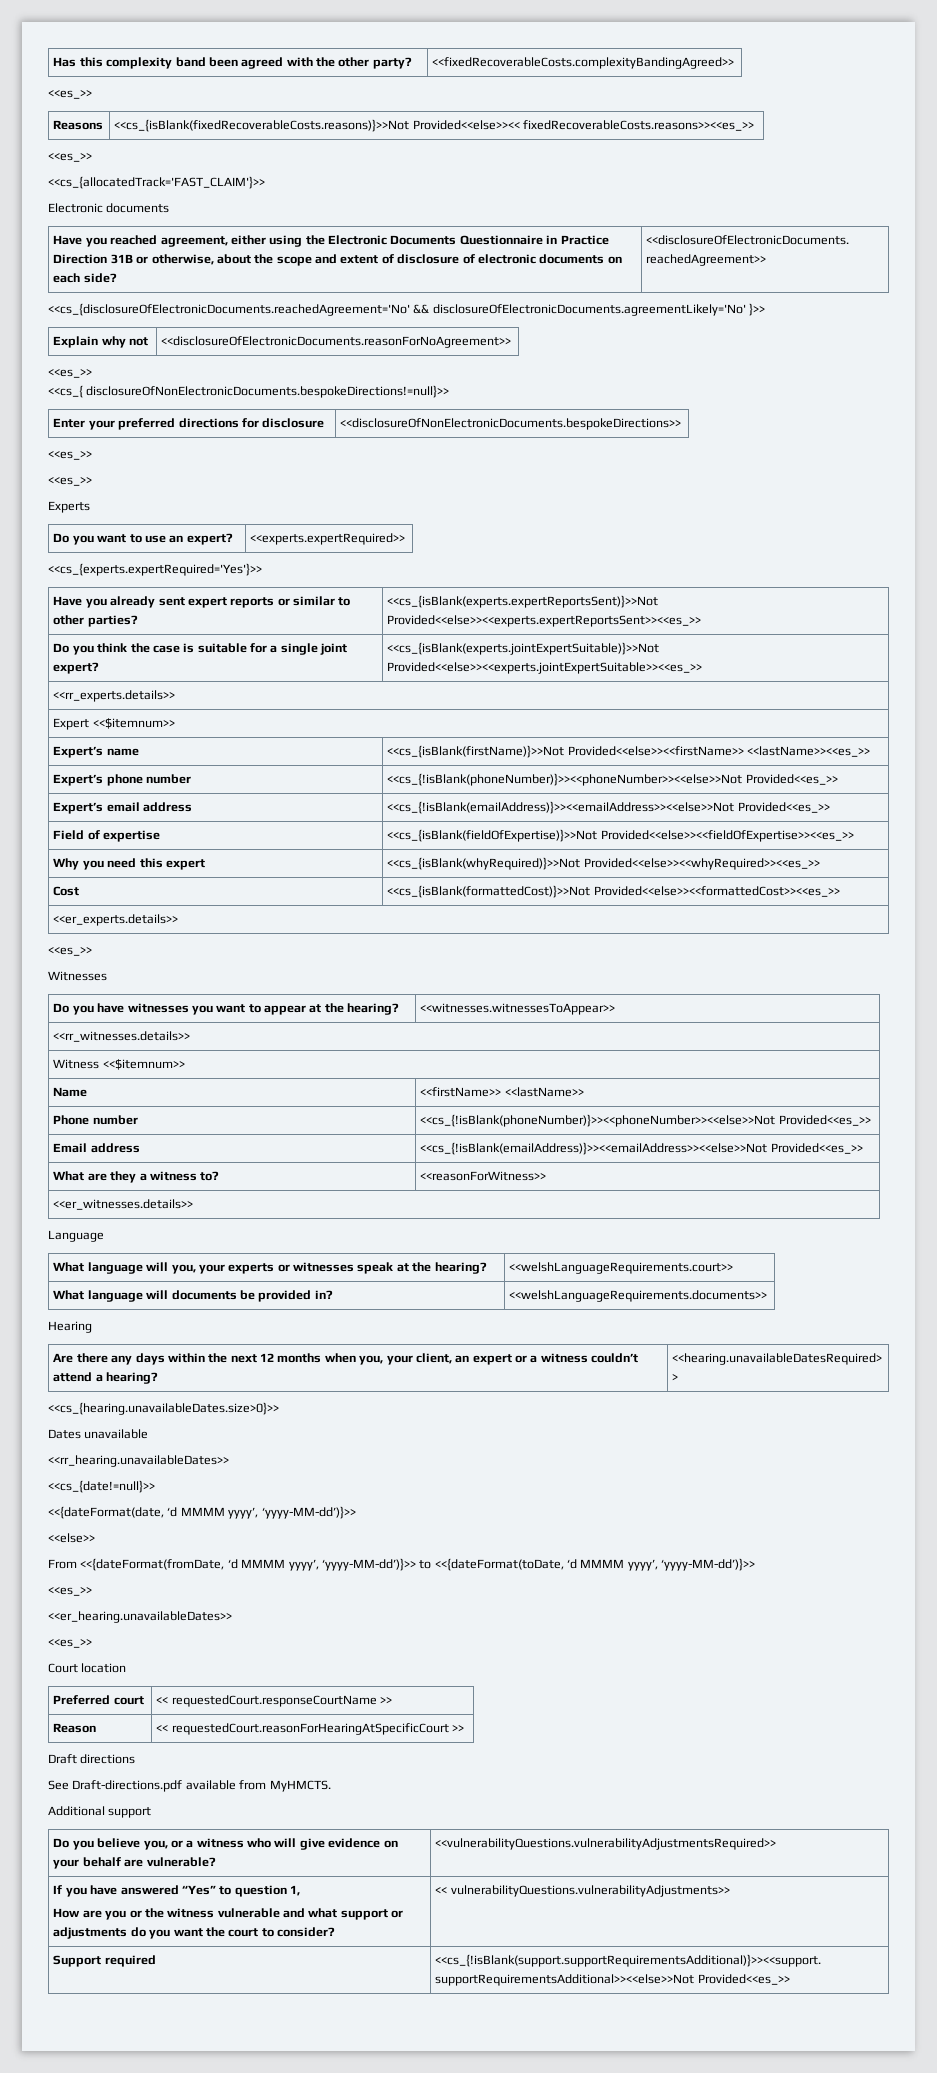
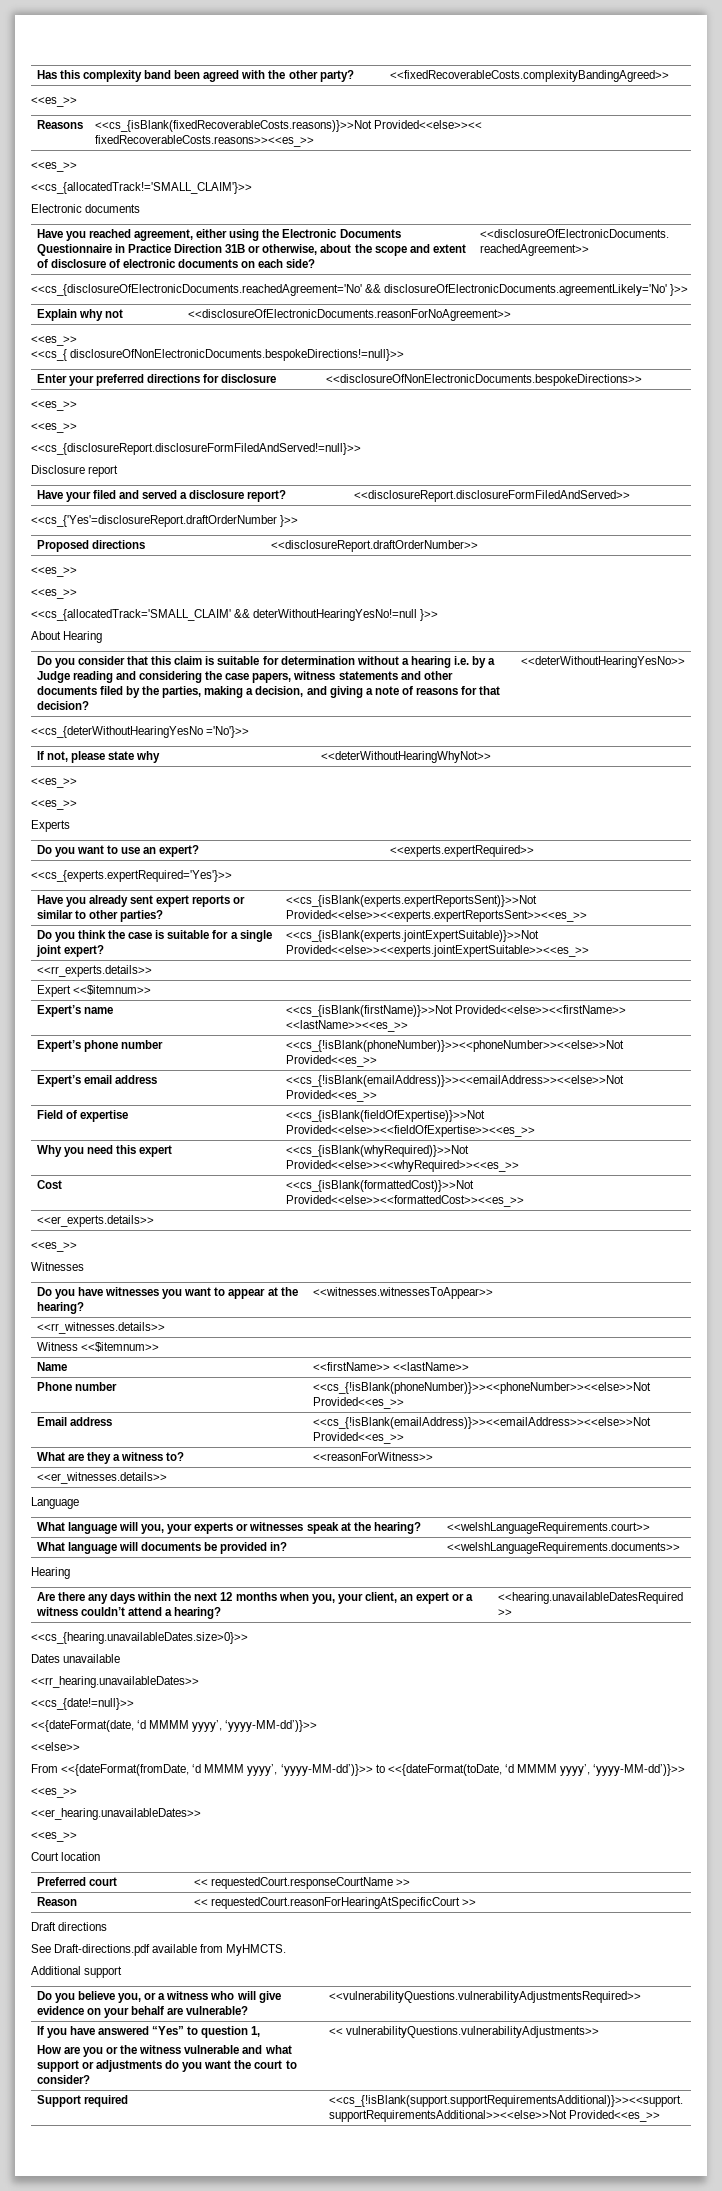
- <<cs_{allocatedTrack='FAST_CLAIM'}>>
+ <<cs_{allocatedTrack!='SMALL_CLAIM'}>>
+ <<cs_{disclosureReport.disclosureFormFiledAndServed!=null}>>
+ Disclosure report
+ Have your filed and served a disclosure report? | <<disclosureReport.disclosureFormFiledAndServed>>
+ <<cs_{'Yes'=disclosureReport.draftOrderNumber }>>
+ Proposed directions | <<disclosureReport.draftOrderNumber>>
+ <<es_>>
+ <<es_>>
+ <<cs_{allocatedTrack='SMALL_CLAIM' && deterWithoutHearingYesNo!=null }>>
+ About Hearing
+ Do you consider that this claim is suitable for determination without a hearing i.e. by a Judge reading and considering the case papers, witness statements and other documents filed by the parties, making a decision, and giving a note of reasons for that decision? | <<deterWithoutHearingYesNo>>
+ <<cs_{deterWithoutHearingYesNo ='No'}>>
+ If not, please state why | <<deterWithoutHearingWhyNot>>
+ <<es_>>
+ <<es_>>

